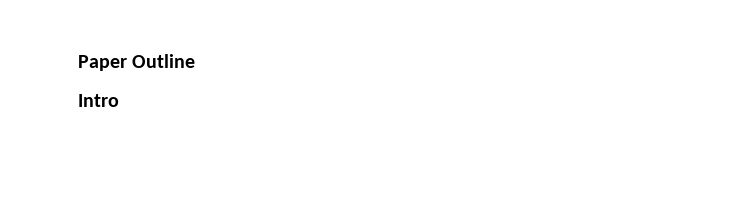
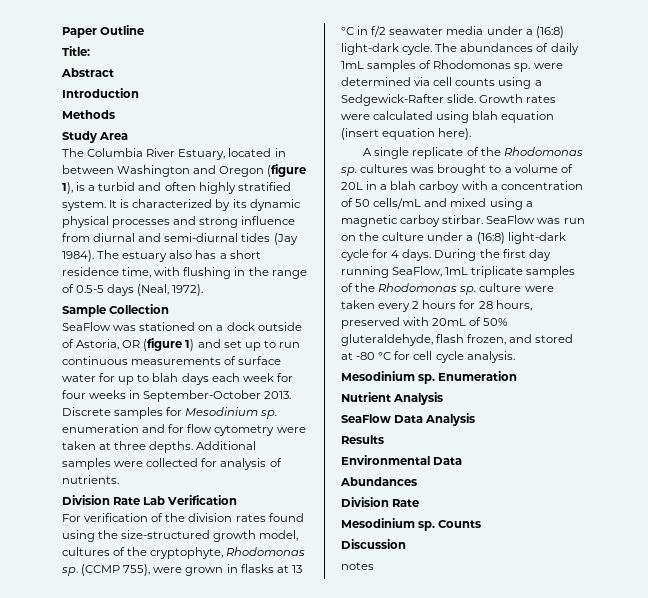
- Intro
+ Title:
+ Abstract
+ Introduction
+ Methods
+ Study Area
+ The Columbia River Estuary, located in between Washington and Oregon (figure 1), is a turbid and often highly stratified system. It is characterized by its dynamic physical processes and strong influence from diurnal and semi-diurnal tides (Jay 1984). The estuary also has a short residence time, with flushing in the range of 0.5-5 days (Neal, 1972).
+ Sample Collection
+ SeaFlow was stationed on a dock outside of Astoria, OR (figure 1) and set up to run continuous measurements of surface water for up to blah days each week for four weeks in September-October 2013. Discrete samples for Mesodinium sp. enumeration and for flow cytometry were taken at three depths. Additional samples were collected for analysis of nutrients.
+ Division Rate Lab Verification
+ For verification of the division rates found using the size-structured growth model, cultures of the cryptophyte, Rhodomonas sp. (CCMP 755), were grown in flasks at 13 °C in f/2 seawater media under a (16:8) light-dark cycle. The abundances of daily 1mL samples of Rhodomonas sp. were determined via cell counts using a Sedgewick-Rafter slide. Growth rates were calculated using blah equation (insert equation here).
+ A single replicate of the Rhodomonas sp. cultures was brought to a volume of 20L in a blah carboy with a concentration of 50 cells/mL and mixed using a magnetic carboy stirbar. SeaFlow was run on the culture under a (16:8) light-dark cycle for 4 days. During the first day running SeaFlow, 1mL triplicate samples of the Rhodomonas sp. culture were taken every 2 hours for 28 hours, preserved with 20mL of 50% gluteraldehyde, flash frozen, and stored at -80 °C for cell cycle analysis.
+ Mesodinium sp. Enumeration
+ Nutrient Analysis
+ SeaFlow Data Analysis
+ Results
+ Environmental Data
+ Abundances
+ Division Rate
+ Mesodinium sp. Counts
+ Discussion
+ notes

